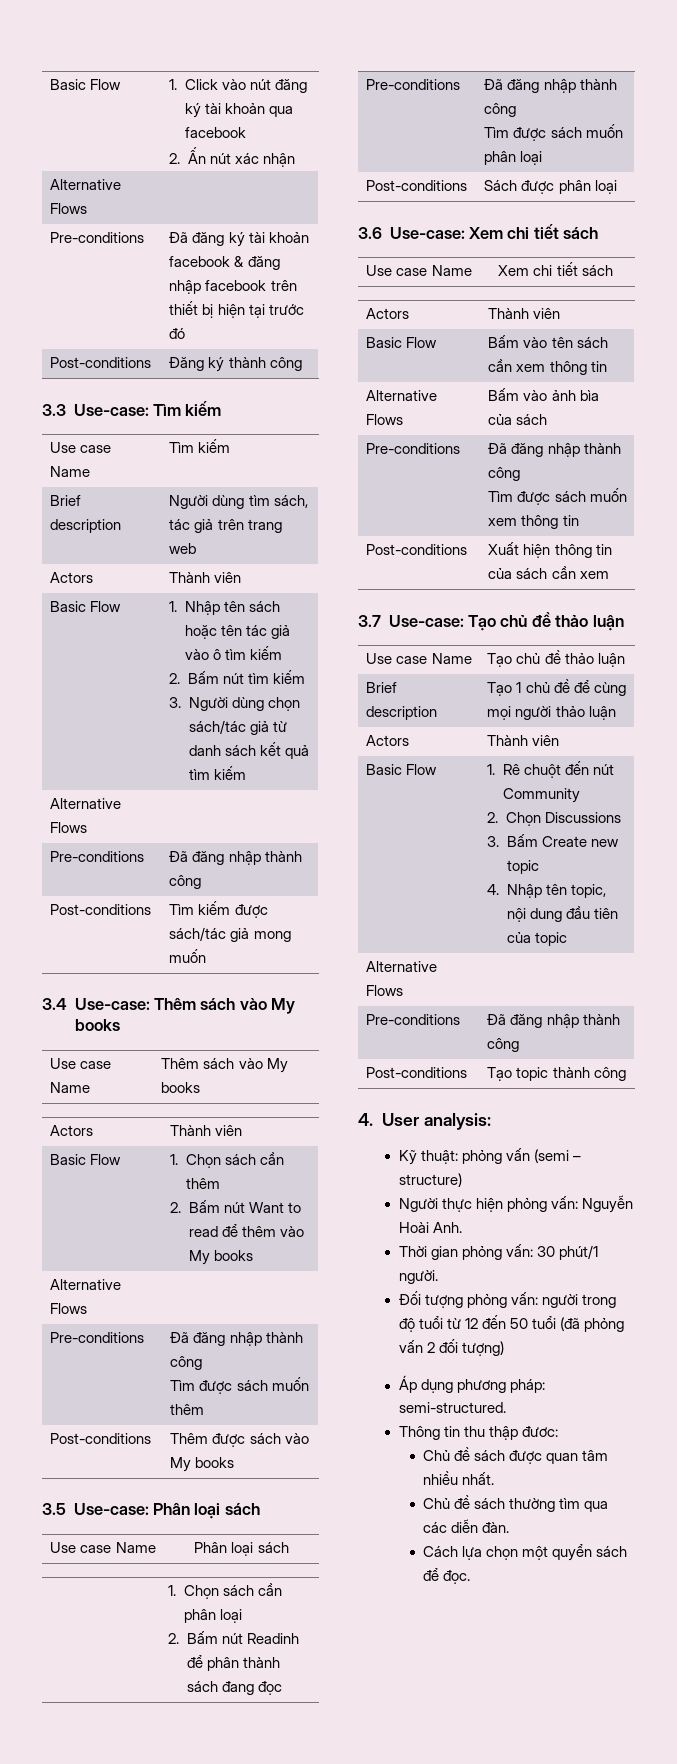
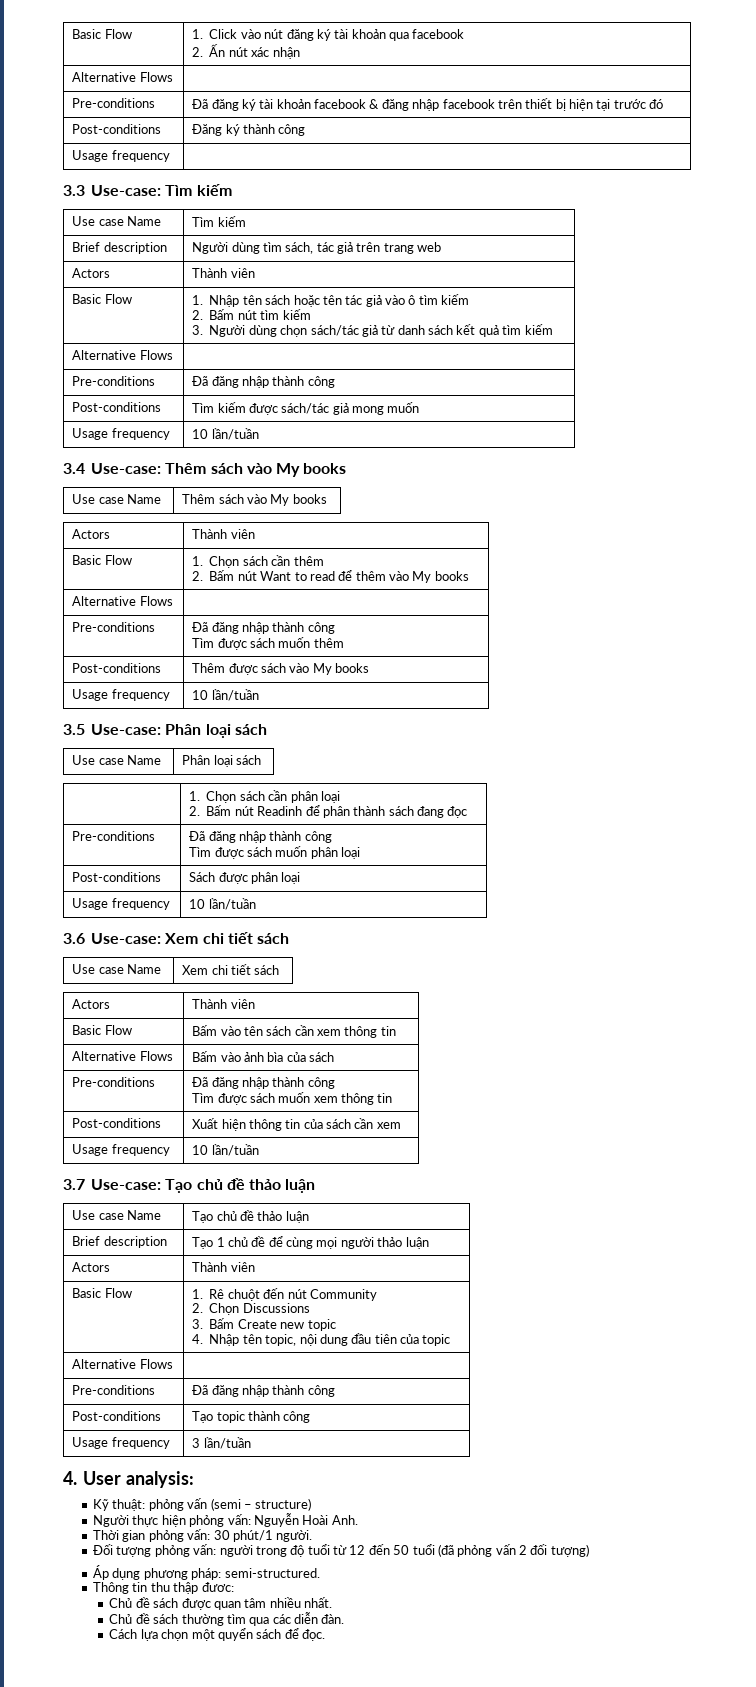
  Post-conditions | Đăng ký thành công
+ Usage frequency |
  Post-conditions | Tìm kiếm được sách/tác giả mong muốn
+ Usage frequency | 10 lần/tuần
  Post-conditions | Thêm được sách vào My books
+ Usage frequency | 10 lần/tuần
  Post-conditions | Sách được phân loại
+ Usage frequency | 10 lần/tuần
  Post-conditions | Xuất hiện thông tin của sách cần xem
+ Usage frequency | 10 lần/tuần
+ Usage frequency | 3 lần/tuần

